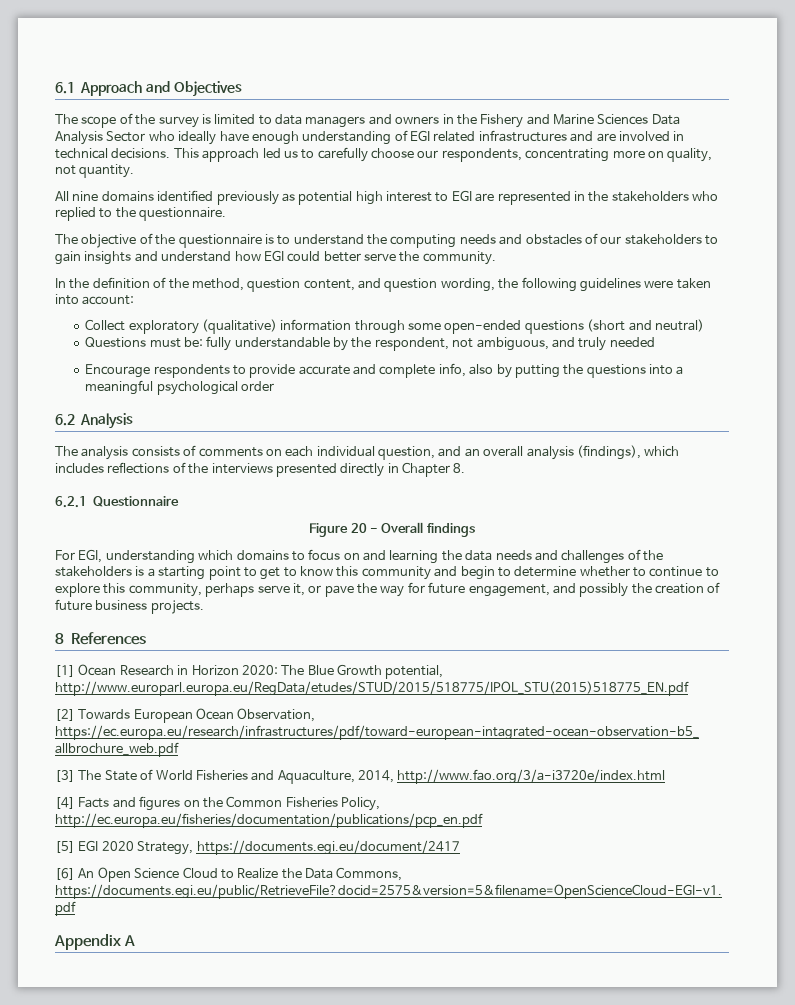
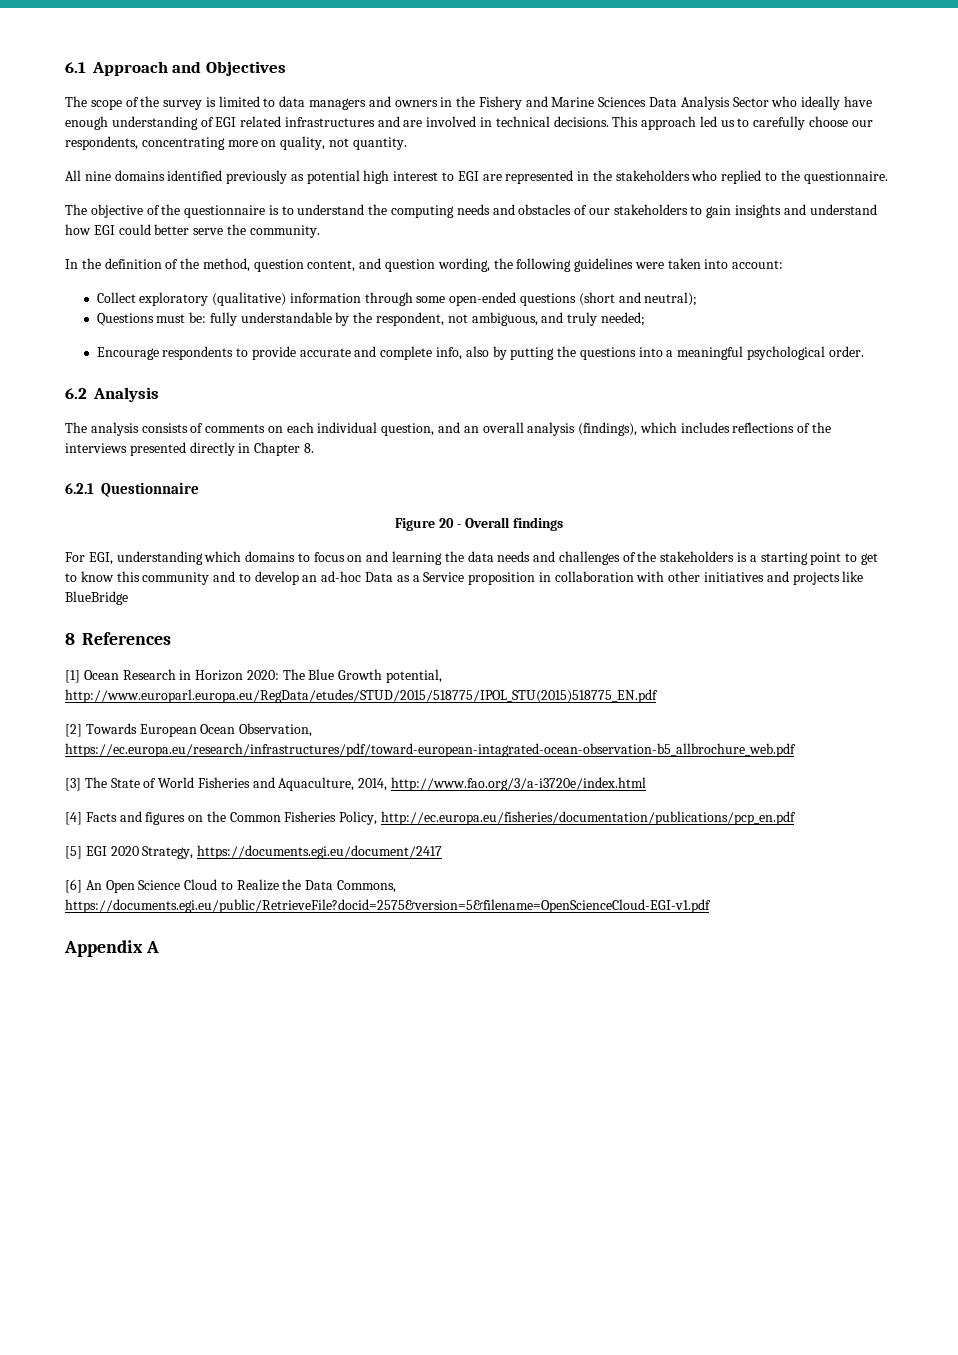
- Collect exploratory (qualitative) information through some open-ended questions (short and neutral)
+ Collect exploratory (qualitative) information through some open-ended questions (short and neutral);
- Questions must be: fully understandable by the respondent, not ambiguous, and truly needed
+ Questions must be: fully understandable by the respondent, not ambiguous, and truly needed;
- Encourage respondents to provide accurate and complete info, also by putting the questions into a meaningful psychological order
+ Encourage respondents to provide accurate and complete info, also by putting the questions into a meaningful psychological order.
- For EGI, understanding which domains to focus on and learning the data needs and challenges of the stakeholders is a starting point to get to know this community and begin to determine whether to continue to explore this community, perhaps serve it, or pave the way for future engagement, and possibly the creation of future business projects.
+ For EGI, understanding which domains to focus on and learning the data needs and challenges of the stakeholders is a starting point to get to know this community and to develop an ad-hoc Data as a Service proposition in collaboration with other initiatives and projects like BlueBridge

